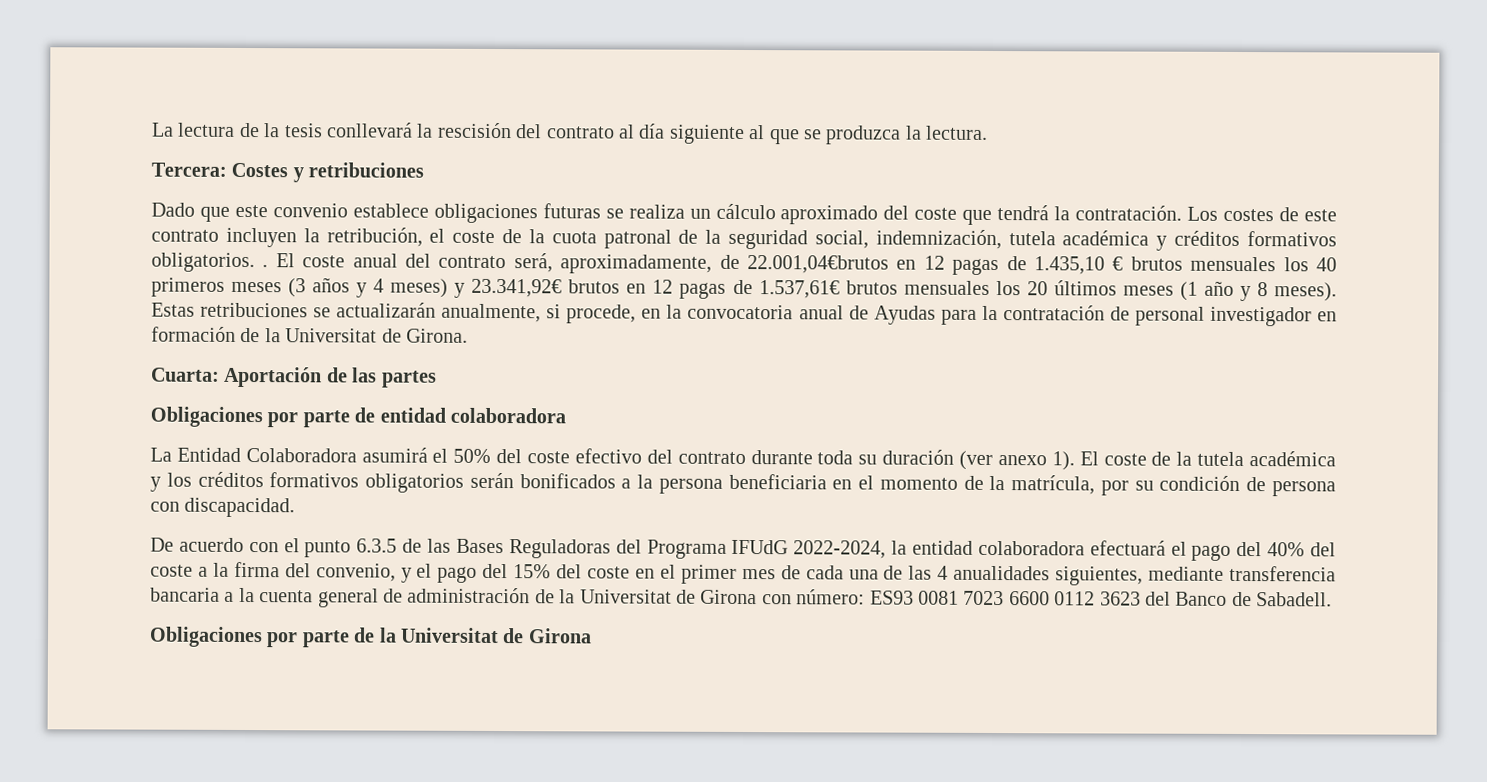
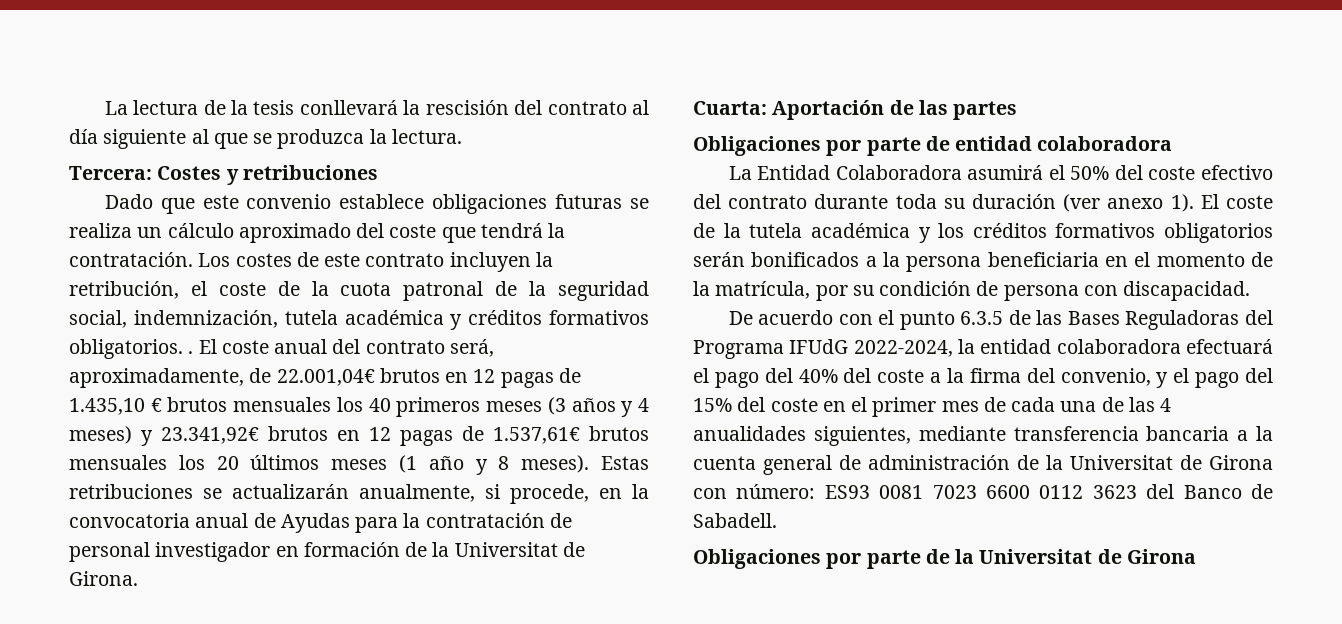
- El coste anual del contrato será, aproximadamente, de 22.001,04€brutos en 12 pagas de 1.435,10 € brutos mensuales los 40 primeros meses (3 años y 4 meses) y 23.341,92€ brutos en 12 pagas de 1.537,61€ brutos mensuales los 20 últimos meses (1 año y 8 meses).
+ El coste anual del contrato será, aproximadamente, de 22.001,04€ brutos en 12 pagas de 1.435,10 € brutos mensuales los 40 primeros meses (3 años y 4 meses) y 23.341,92€ brutos en 12 pagas de 1.537,61€ brutos mensuales los 20 últimos meses (1 año y 8 meses).

